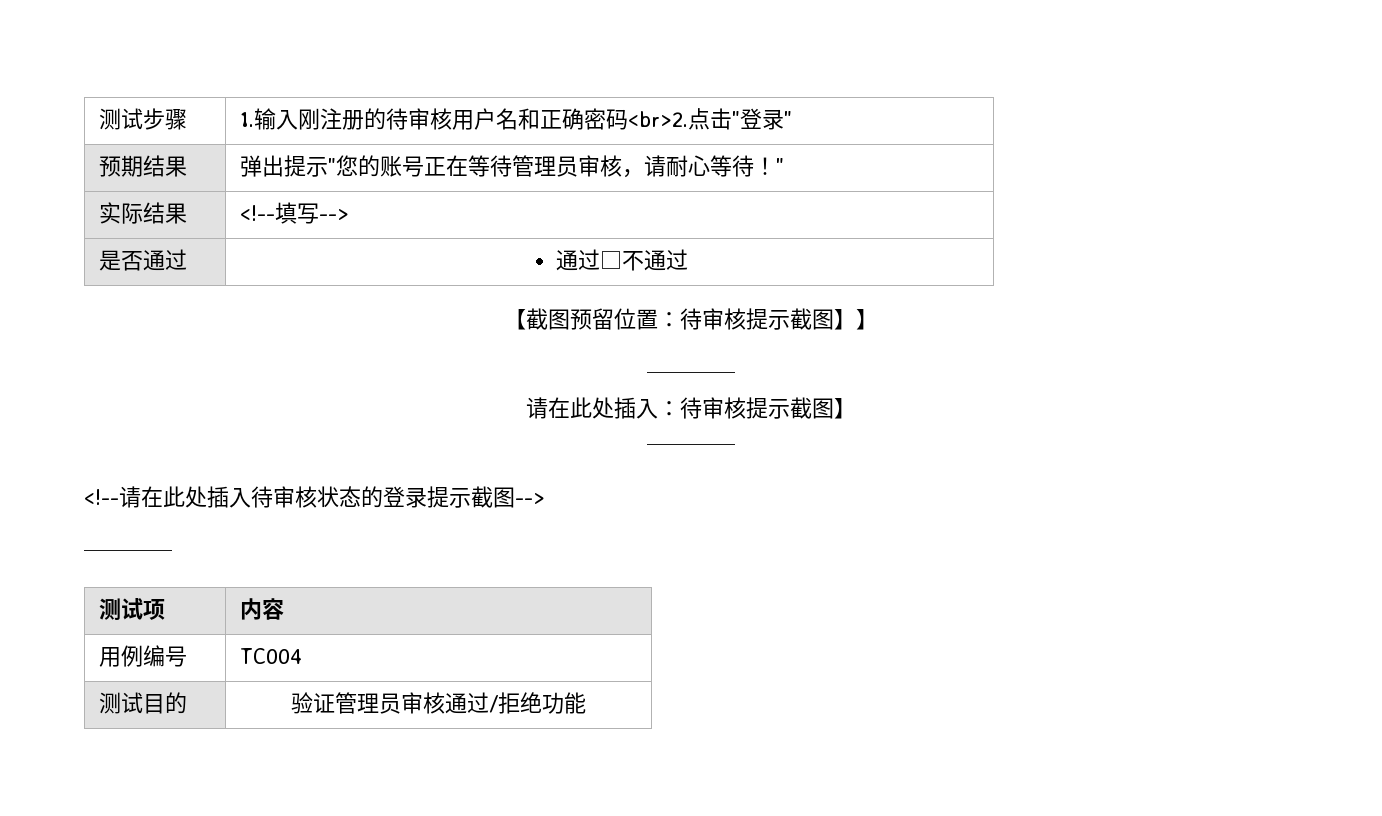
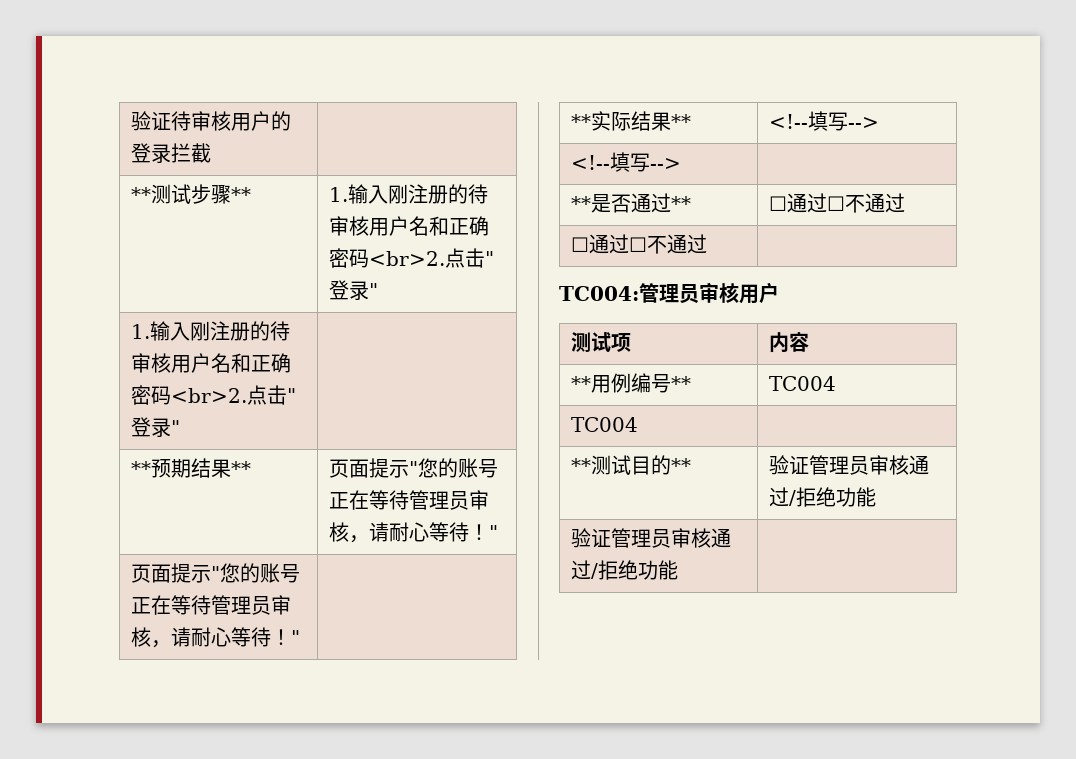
- 测试步骤 | 1.输入刚注册的待审核用户名和正确密码<br>2.点击"登录"
+ 验证待审核用户的登录拦截 |
+ **测试步骤** | 1.输入刚注册的待审核用户名和正确密码<br>2.点击"登录"
- 预期结果 | 弹出提示"您的账号正在等待管理员审核，请耐心等待！"
+ 1.输入刚注册的待审核用户名和正确密码<br>2.点击"登录" |
+ **预期结果** | 页面提示"您的账号正在等待管理员审核，请耐心等待！"
- 实际结果 | <!--填写-->
+ 页面提示"您的账号正在等待管理员审核，请耐心等待！" |
+ **实际结果** | <!--填写-->
- 是否通过 | 通过□不通过
- 【截图预留位置：待审核提示截图】】
- ────
- 请在此处插入：待审核提示截图】
- ────
- <!--请在此处插入待审核状态的登录提示截图-->
- ────
+ <!--填写--> |
+ **是否通过** | ☐通过☐不通过
+ ☐通过☐不通过 |
+ TC004:管理员审核用户
- 用例编号 | TC004
+ **用例编号** | TC004
- 测试目的 | 验证管理员审核通过/拒绝功能
+ TC004 |
+ **测试目的** | 验证管理员审核通过/拒绝功能
+ 验证管理员审核通过/拒绝功能 |

